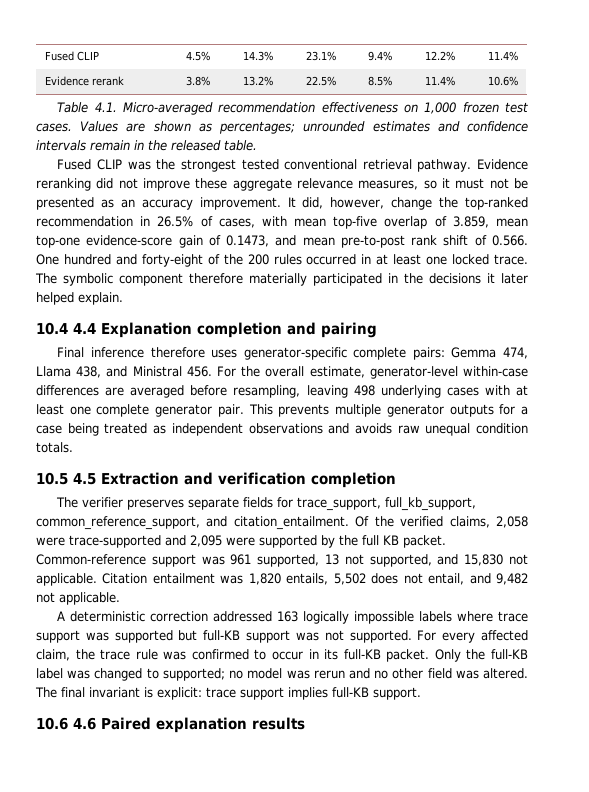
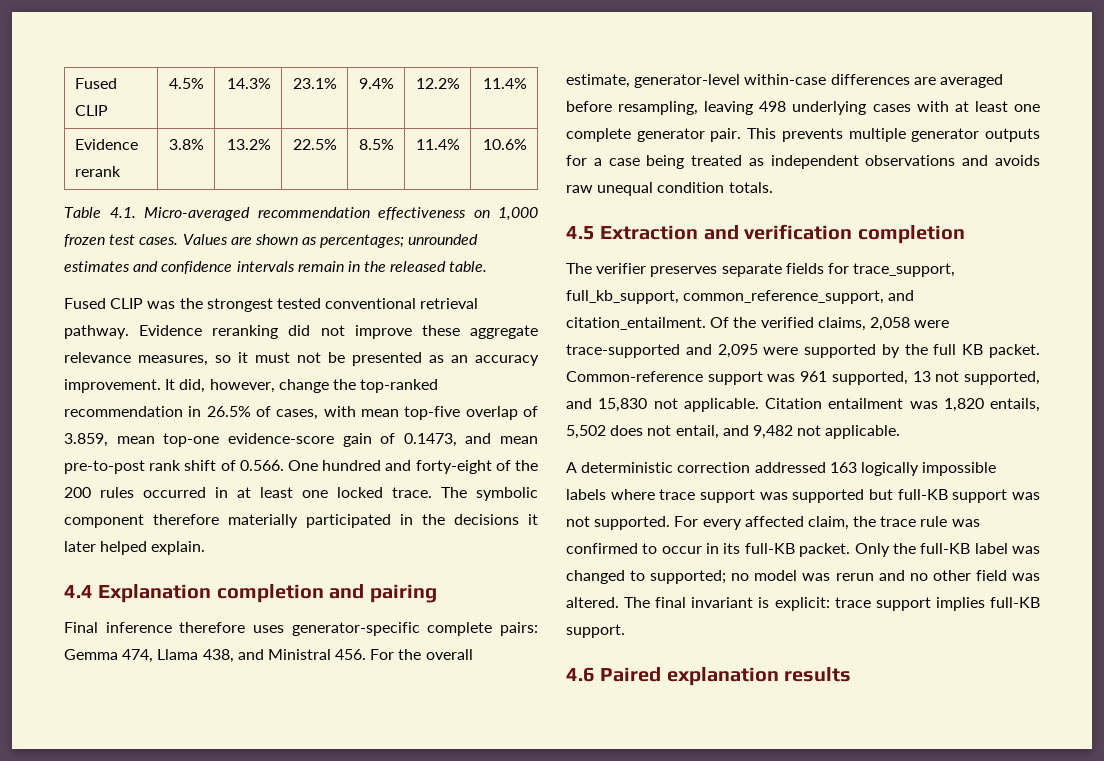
- 10.4 4.4 Explanation completion and pairing
+ 4.4 Explanation completion and pairing
- 10.5 4.5 Extraction and verification completion
+ 4.5 Extraction and verification completion
- 10.6 4.6 Paired explanation results
+ 4.6 Paired explanation results

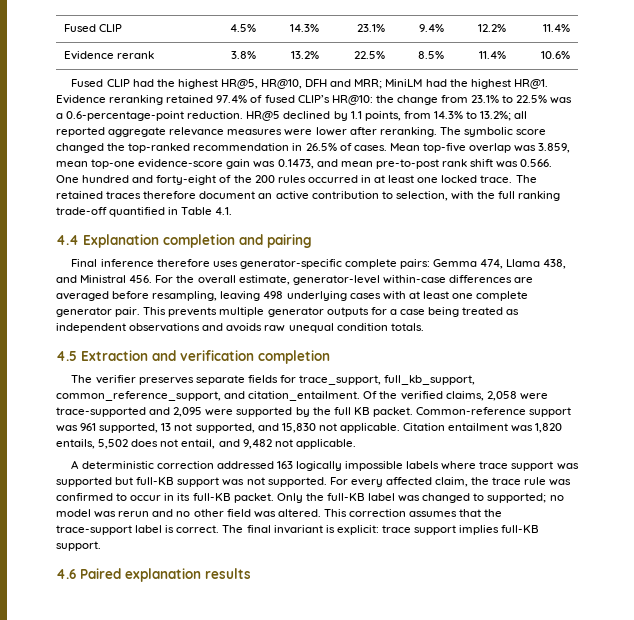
- Table 4.1. Micro-averaged recommendation effectiveness on 1,000 frozen test cases. Values are shown as percentages; unrounded estimates and confidence intervals remain in the released table.
- Fused CLIP was the strongest tested conventional retrieval pathway. Evidence reranking did not improve these aggregate relevance measures, so it must not be presented as an accuracy improvement. It did, however, change the top-ranked recommendation in 26.5% of cases, with mean top-five overlap of 3.859, mean top-one evidence-score gain of 0.1473, and mean pre-to-post rank shift of 0.566. One hundred and forty-eight of the 200 rules occurred in at least one locked trace.
+ Fused CLIP had the highest HR@5, HR@10, DFH and MRR; MiniLM had the highest HR@1. Evidence reranking retained 97.4% of fused CLIP’s HR@10: the change from 23.1% to 22.5% was a 0.6-percentage-point reduction. HR@5 declined by 1.1 points, from 14.3% to 13.2%; all reported aggregate relevance measures were lower after reranking. The symbolic score changed the top-ranked recommendation in 26.5% of cases. Mean top-five overlap was 3.859, mean top-one evidence-score gain was 0.1473, and mean pre-to-post rank shift was 0.566. One hundred and forty-eight of the 200 rules occurred in at least one locked trace.
- The symbolic component therefore materially participated in the decisions it later helped explain.
+ The retained traces therefore document an active contribution to selection, with the full ranking trade-off quantified in Table 4.1.
+ This correction assumes that the trace-support label is correct.

